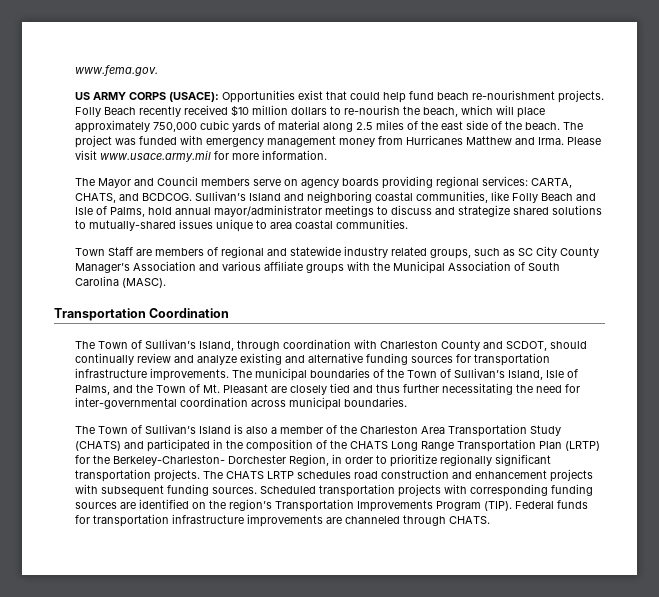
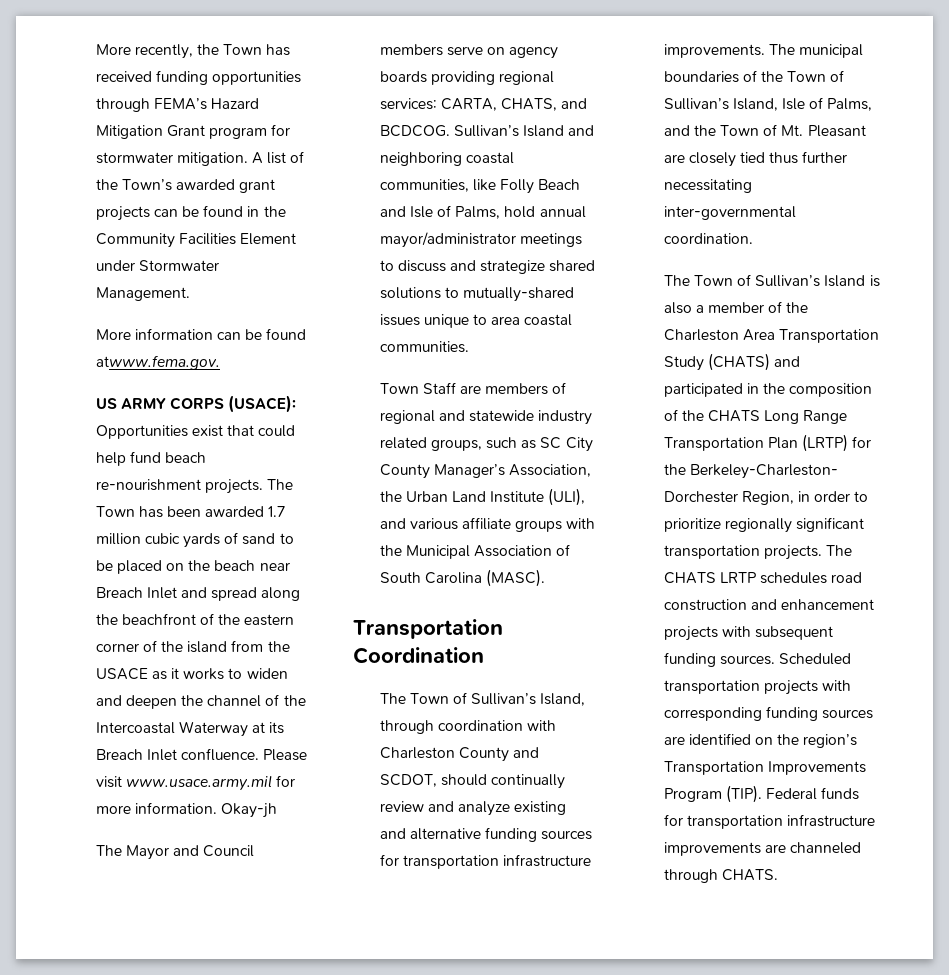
- www.fema.gov.
+ More recently, the Town has received funding opportunities through FEMA’s Hazard Mitigation Grant program for stormwater mitigation. A list of the Town’s awarded grant projects can be found in the Community Facilities Element under Stormwater Management.
+ More information can be found atwww.fema.gov.
- Folly Beach recently received $10 million dollars to re-nourish the beach, which will place approximately 750,000 cubic yards of material along 2.5 miles of the east side of the beach. The project was funded with emergency management money from Hurricanes Matthew and Irma.
+ The Town has been awarded 1.7 million cubic yards of sand to be placed on the beach near Breach Inlet and spread along the beachfront of the eastern corner of the island from the USACE as it works to widen and deepen the channel of the Intercoastal Waterway at its Breach Inlet confluence.
+ Okay-jh
- Town Staff are members of regional and statewide industry related groups, such as SC City County Manager’s Association and various affiliate groups with the Municipal Association of South Carolina (MASC).
+ Town Staff are members of regional and statewide industry related groups, such as SC City County Manager’s Association, the Urban Land Institute (ULI), and various affiliate groups with the Municipal Association of South Carolina (MASC).
- The municipal boundaries of the Town of Sullivan’s Island, Isle of Palms, and the Town of Mt. Pleasant are closely tied and thus further necessitating the need for inter-governmental coordination across municipal boundaries.
+ The municipal boundaries of the Town of Sullivan’s Island, Isle of Palms, and the Town of Mt. Pleasant are closely tied thus further necessitating inter-governmental coordination.

